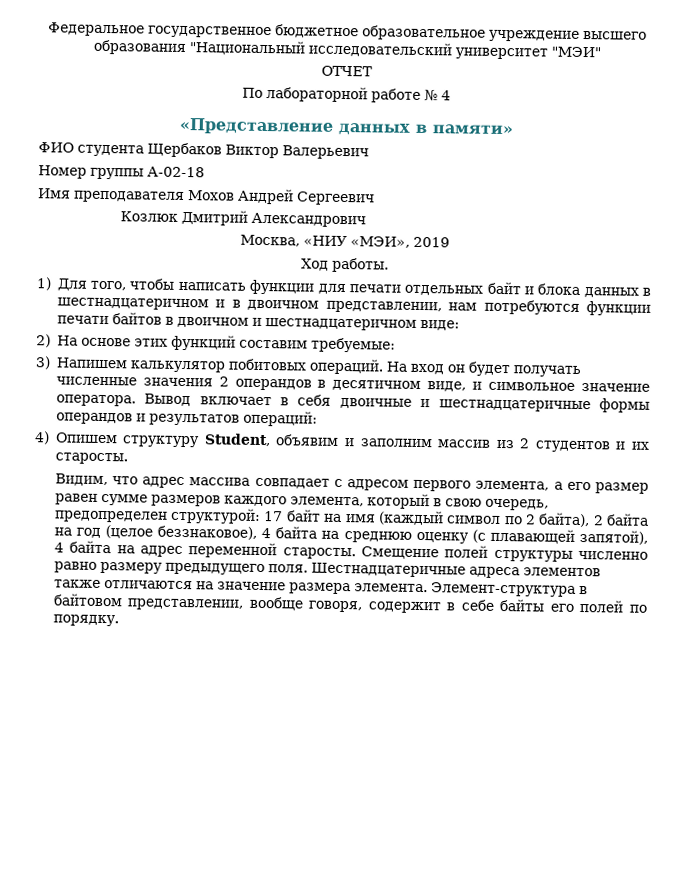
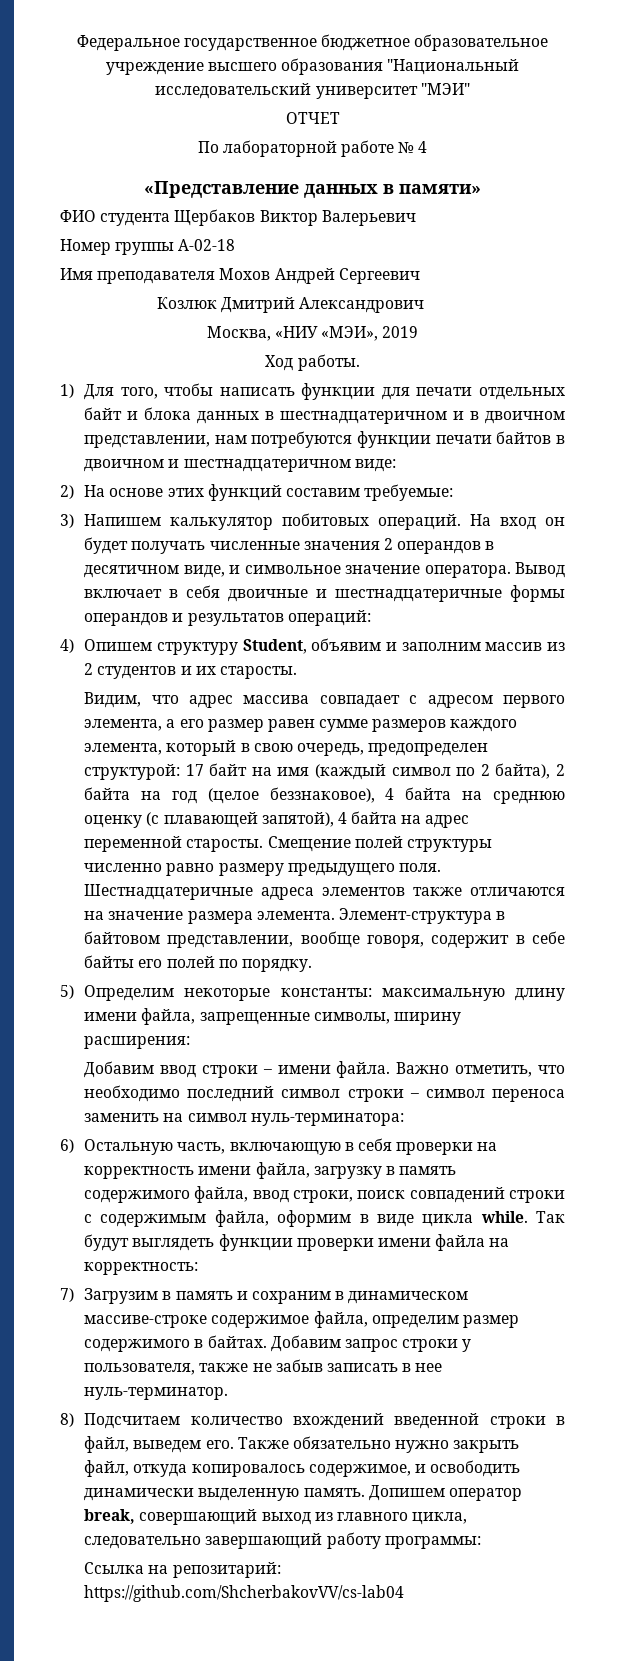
+ 5) Определим некоторые константы: максимальную длину имени файла, запрещенные символы, ширину расширения:
+ Добавим ввод строки – имени файла. Важно отметить, что необходимо последний символ строки – символ переноса заменить на символ нуль-терминатора:
+ 6) Остальную часть, включающую в себя проверки на корректность имени файла, загрузку в память содержимого файла, ввод строки, поиск совпадений строки с содержимым файла, оформим в виде цикла while. Так будут выглядеть функции проверки имени файла на корректность:
+ 7) Загрузим в память и сохраним в динамическом массиве-строке содержимое файла, определим размер содержимого в байтах. Добавим запрос строки у пользователя, также не забыв записать в нее нуль-терминатор.
+ 8) Подсчитаем количество вхождений введенной строки в файл, выведем его. Также обязательно нужно закрыть файл, откуда копировалось содержимое, и освободить динамически выделенную память. Допишем оператор break, совершающий выход из главного цикла, следовательно завершающий работу программы:
+ Ссылка на репозитарий: https://github.com/ShcherbakovVV/cs-lab04

